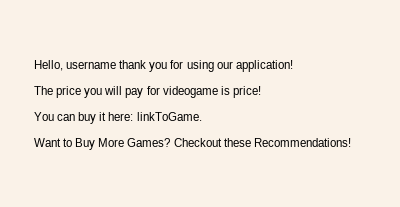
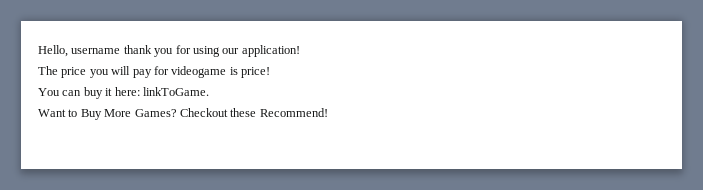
- Checkout these Recommendations!
+ Checkout these Recommend!

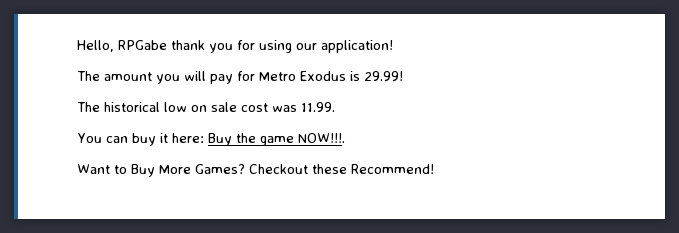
- Hello, username thank you for using our application!
+ Hello, RPGabe thank you for using our application!
- The price you will pay for videogame is price!
+ The amount you will pay for Metro Exodus is 29.99!
+ The historical low on sale cost was 11.99.
- You can buy it here: linkToGame.
+ You can buy it here: Buy the game NOW!!!.

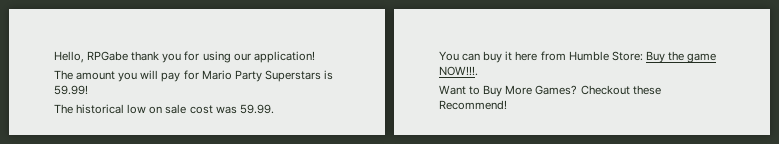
- The amount you will pay for Metro Exodus is 29.99!
+ The amount you will pay for Mario Party Superstars is 59.99!
- The historical low on sale cost was 11.99.
+ The historical low on sale cost was 59.99.
- You can buy it here: Buy the game NOW!!!.
+ You can buy it here from Humble Store: Buy the game NOW!!!.

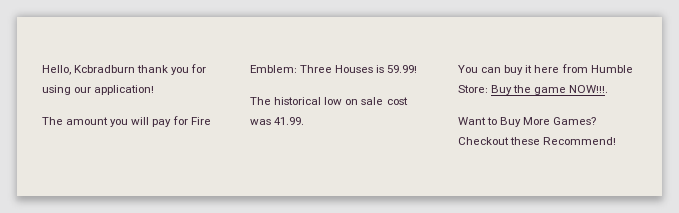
- Hello, RPGabe thank you for using our application!
+ Hello, Kcbradburn thank you for using our application!
- The amount you will pay for Mario Party Superstars is 59.99!
+ The amount you will pay for Fire Emblem: Three Houses is 59.99!
- The historical low on sale cost was 59.99.
+ The historical low on sale cost was 41.99.

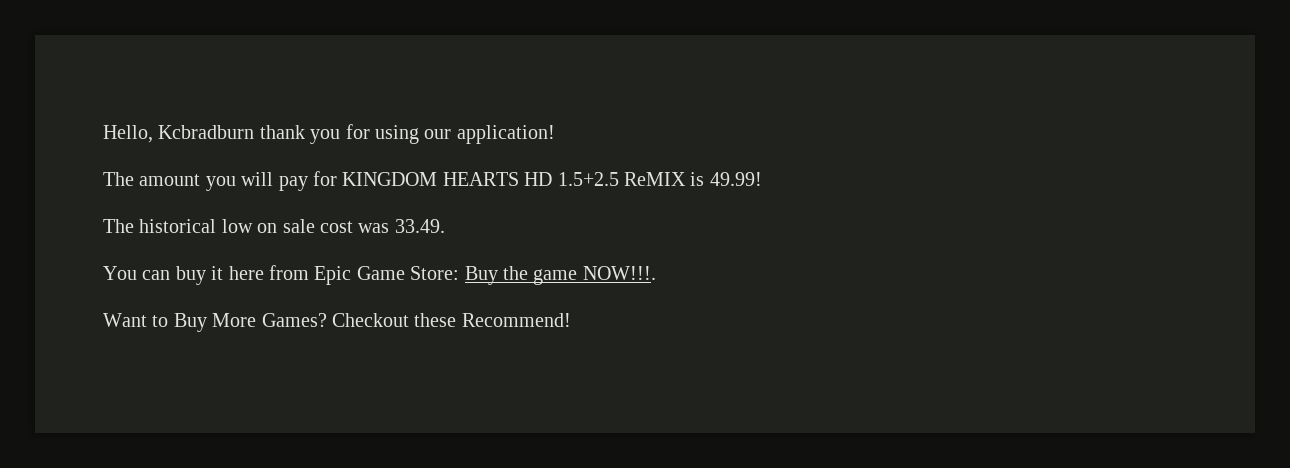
- The amount you will pay for Fire Emblem: Three Houses is 59.99!
+ The amount you will pay for KINGDOM HEARTS HD 1.5+2.5 ReMIX is 49.99!
- The historical low on sale cost was 41.99.
+ The historical low on sale cost was 33.49.
- You can buy it here from Humble Store: Buy the game NOW!!!.
+ You can buy it here from Epic Game Store: Buy the game NOW!!!.

